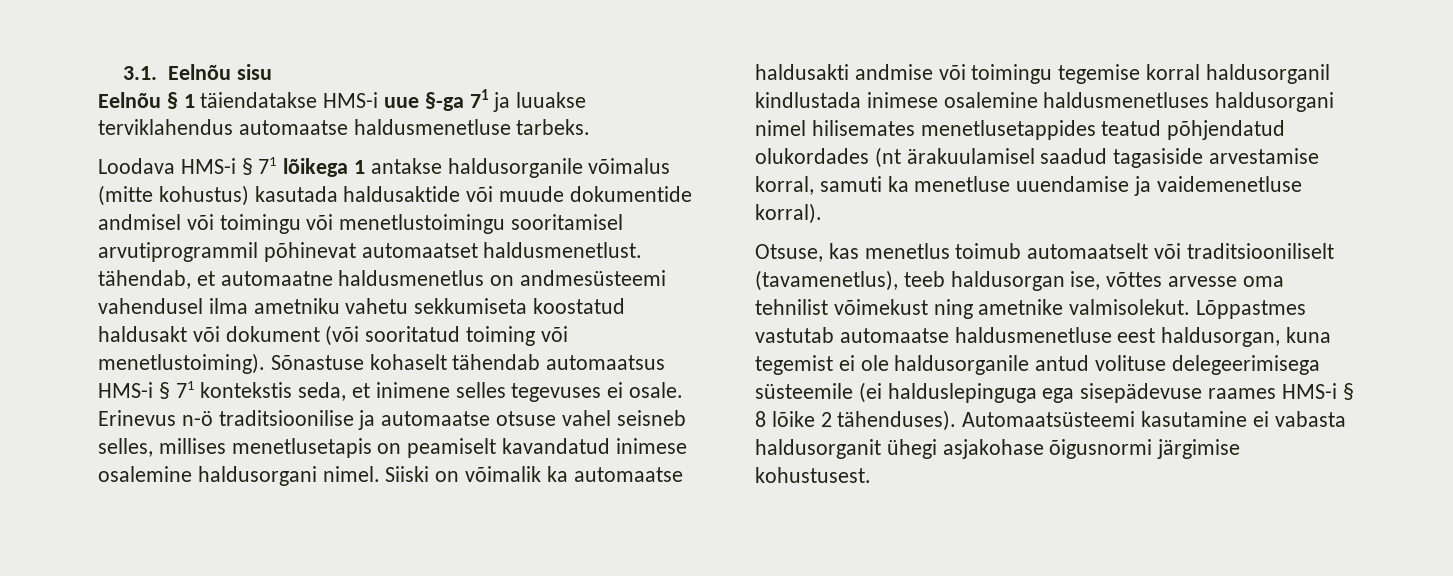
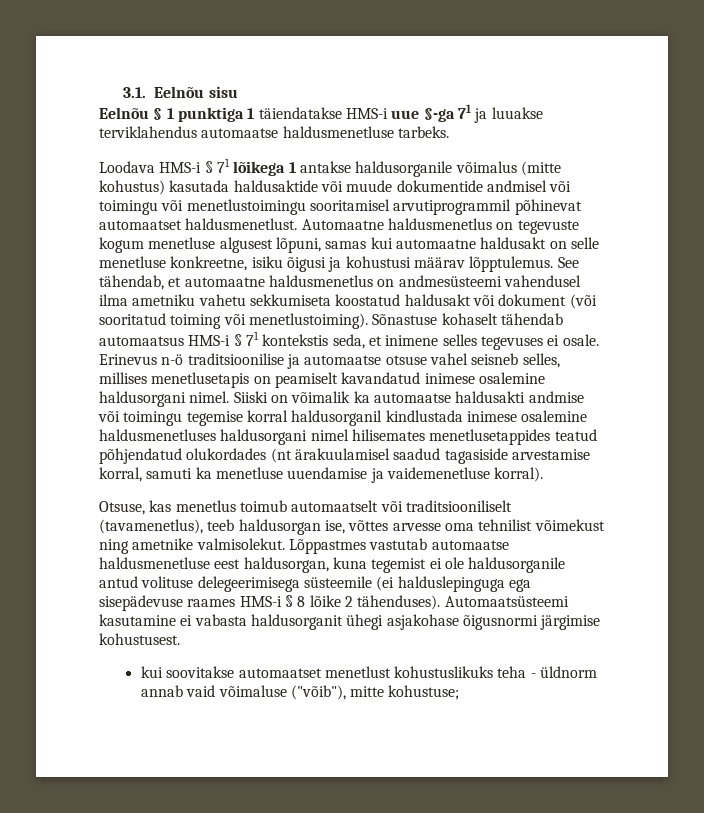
- Eelnõu § 1 täiendatakse HMS-i uue §-ga 71 ja luuakse terviklahendus automaatse haldusmenetluse tarbeks.
+ Eelnõu § 1 punktiga 1 täiendatakse HMS-i uue §-ga 71 ja luuakse terviklahendus automaatse haldusmenetluse tarbeks.
- Loodava HMS-i § 71 lõikega 1 antakse haldusorganile võimalus (mitte kohustus) kasutada haldusaktide või muude dokumentide andmisel või toimingu või menetlustoimingu sooritamisel arvutiprogrammil põhinevat automaatset haldusmenetlust. tähendab, et automaatne haldusmenetlus on andmesüsteemi vahendusel ilma ametniku vahetu sekkumiseta koostatud haldusakt või dokument (või sooritatud toiming või menetlustoiming).
+ Loodava HMS-i § 71 lõikega 1 antakse haldusorganile võimalus (mitte kohustus) kasutada haldusaktide või muude dokumentide andmisel või toimingu või menetlustoimingu sooritamisel arvutiprogrammil põhinevat automaatset haldusmenetlust. Automaatne haldusmenetlus on tegevuste kogum menetluse algusest lõpuni, samas kui automaatne haldusakt on selle menetluse konkreetne, isiku õigusi ja kohustusi määrav lõpptulemus. See tähendab, et automaatne haldusmenetlus on andmesüsteemi vahendusel ilma ametniku vahetu sekkumiseta koostatud haldusakt või dokument (või sooritatud toiming või menetlustoiming).
+ kui soovitakse automaatset menetlust kohustuslikuks teha - üldnorm annab vaid võimaluse ("võib"), mitte kohustuse;

